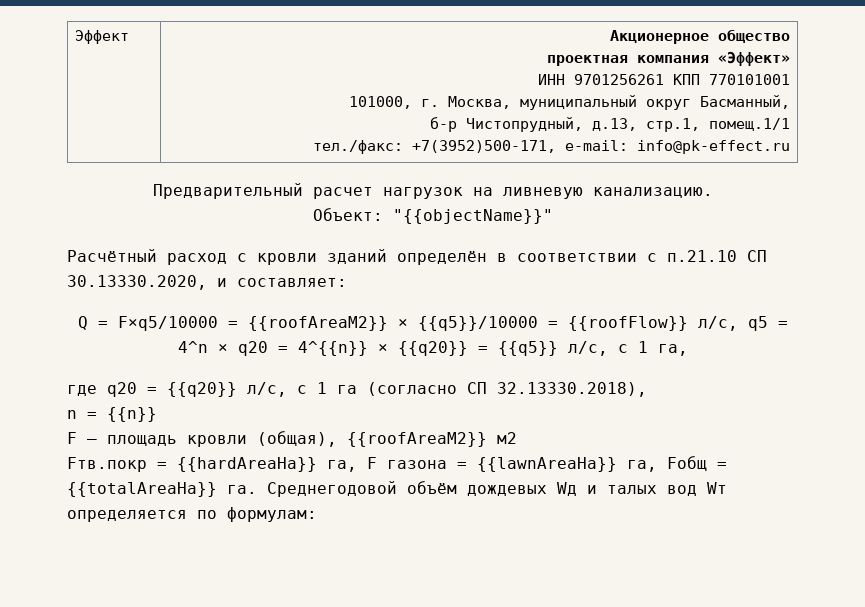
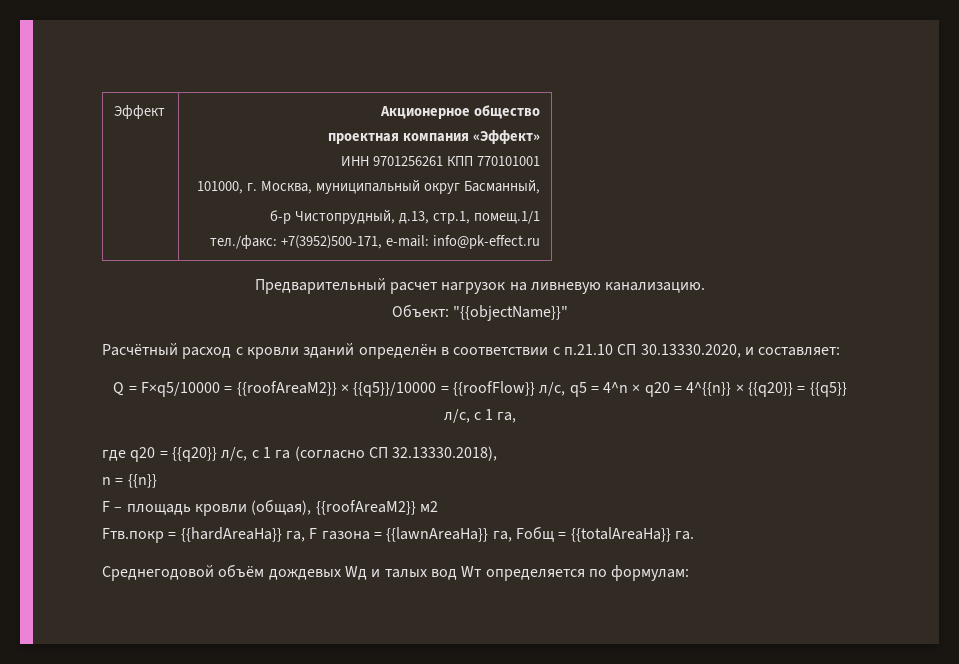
- Fтв.покр = {{hardAreaHa}} га, F газона = {{lawnAreaHa}} га, Fобщ = {{totalAreaHa}} га. Среднегодовой объём дождевых Wд и талых вод Wт определяется по формулам:
+ Fтв.покр = {{hardAreaHa}} га, F газона = {{lawnAreaHa}} га, Fобщ = {{totalAreaHa}} га.
+ Среднегодовой объём дождевых Wд и талых вод Wт определяется по формулам:

